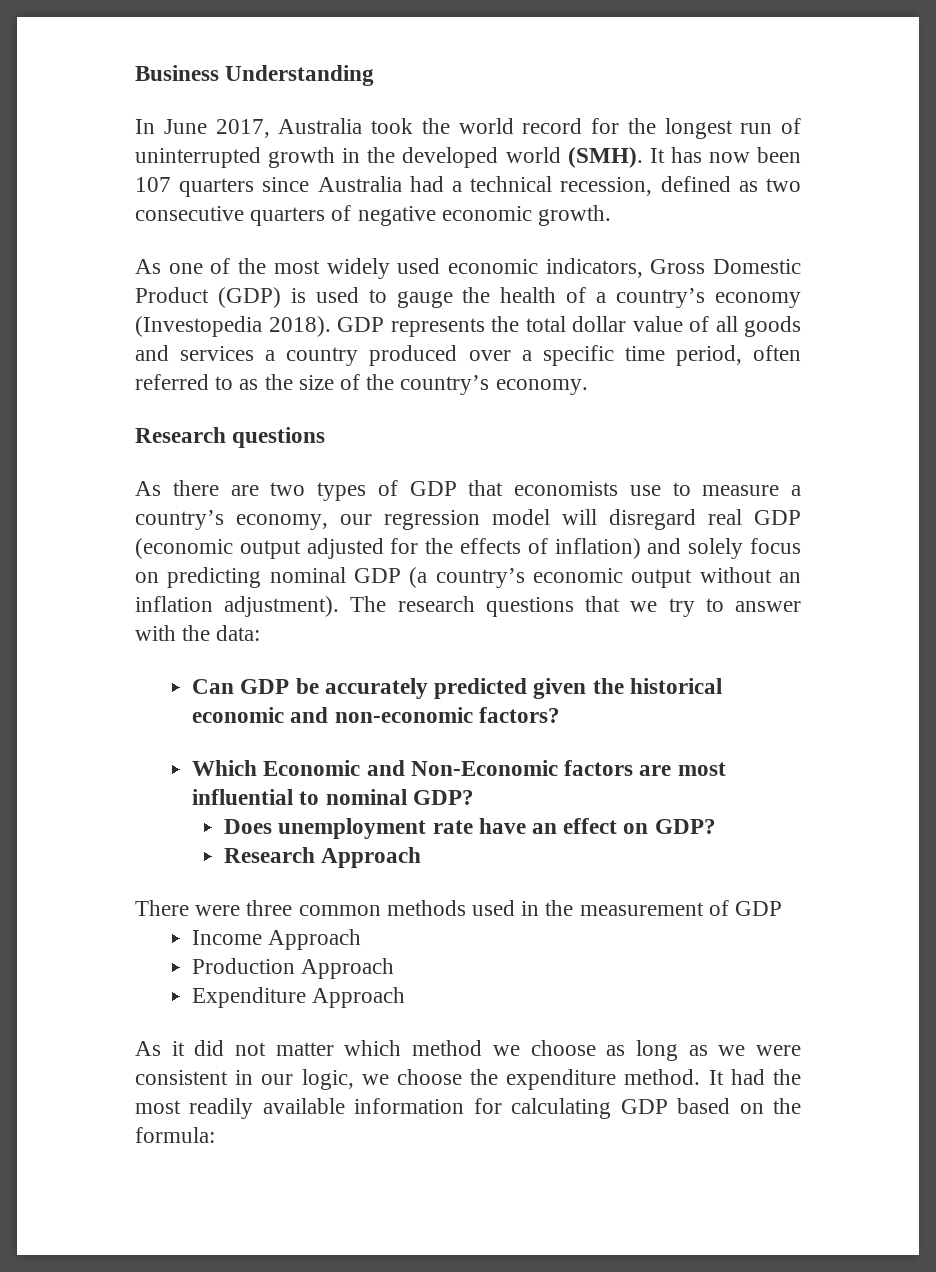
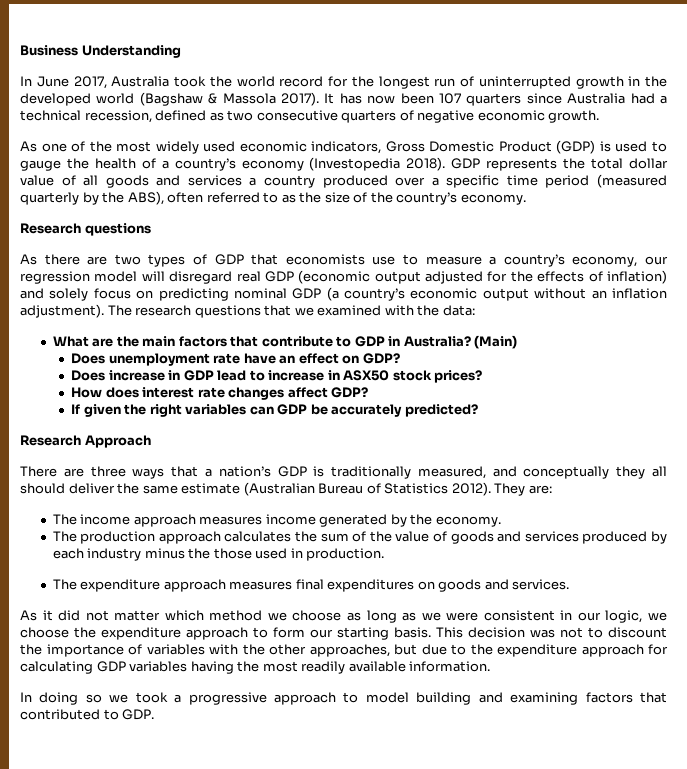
- In June 2017, Australia took the world record for the longest run of uninterrupted growth in the developed world (SMH).
+ In June 2017, Australia took the world record for the longest run of uninterrupted growth in the developed world (Bagshaw & Massola 2017).
- GDP represents the total dollar value of all goods and services a country produced over a specific time period, often referred to as the size of the country’s economy.
+ GDP represents the total dollar value of all goods and services a country produced over a specific time period (measured quarterly by the ABS), often referred to as the size of the country’s economy.
- The research questions that we try to answer with the data:
+ The research questions that we examined with the data:
- Can GDP be accurately predicted given the historical economic and non-economic factors?
- Which Economic and Non-Economic factors are most influential to nominal GDP?
+ What are the main factors that contribute to GDP in Australia? (Main)
+ Does increase in GDP lead to increase in ASX50 stock prices?
+ How does interest rate changes affect GDP?
+ If given the right variables can GDP be accurately predicted?
  Research Approach
- There were three common methods used in the measurement of GDP
- Income Approach
- Production Approach
- Expenditure Approach
+ There are three ways that a nation’s GDP is traditionally measured, and conceptually they all should deliver the same estimate (Australian Bureau of Statistics 2012). They are:
+ The income approach measures income generated by the economy.
+ The production approach calculates the sum of the value of goods and services produced by each industry minus the those used in production.
+ The expenditure approach measures final expenditures on goods and services.
- As it did not matter which method we choose as long as we were consistent in our logic, we choose the expenditure method. It had the most readily available information for calculating GDP based on the formula:
+ As it did not matter which method we choose as long as we were consistent in our logic, we choose the expenditure approach to form our starting basis. This decision was not to discount the importance of variables with the other approaches, but due to the expenditure approach for calculating GDP variables having the most readily available information.
+ In doing so we took a progressive approach to model building and examining factors that contributed to GDP.

